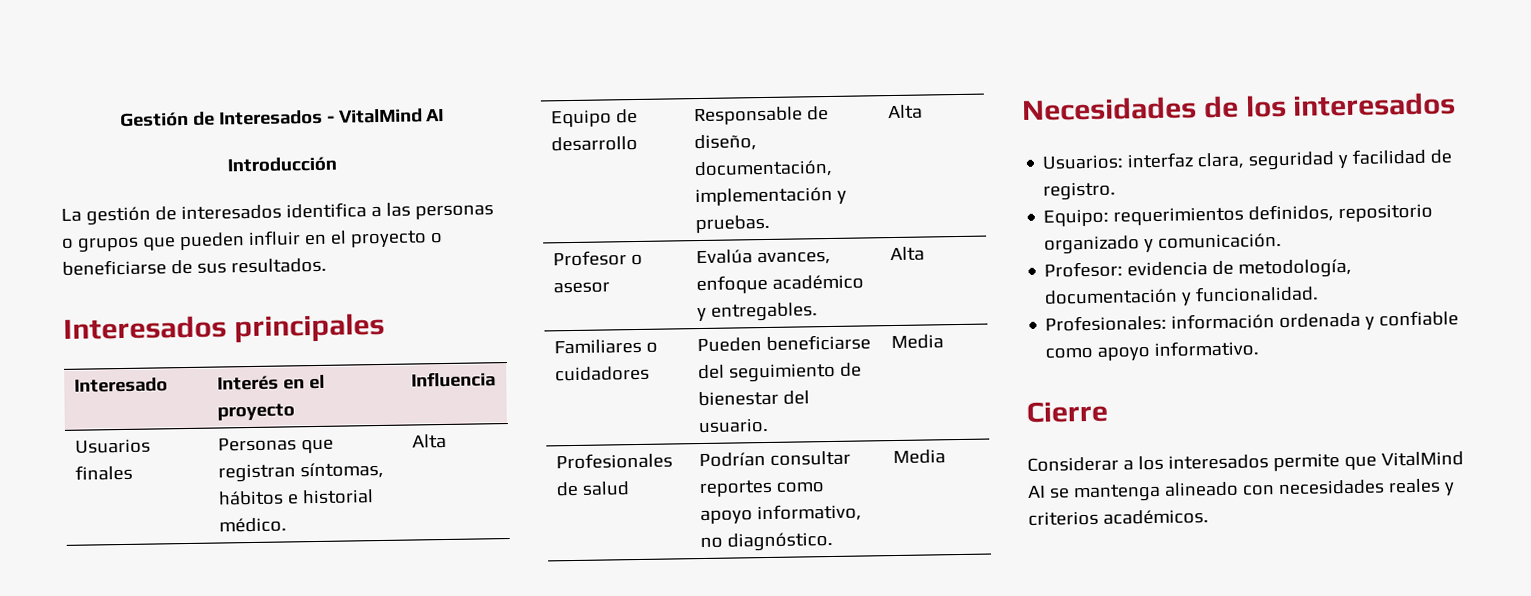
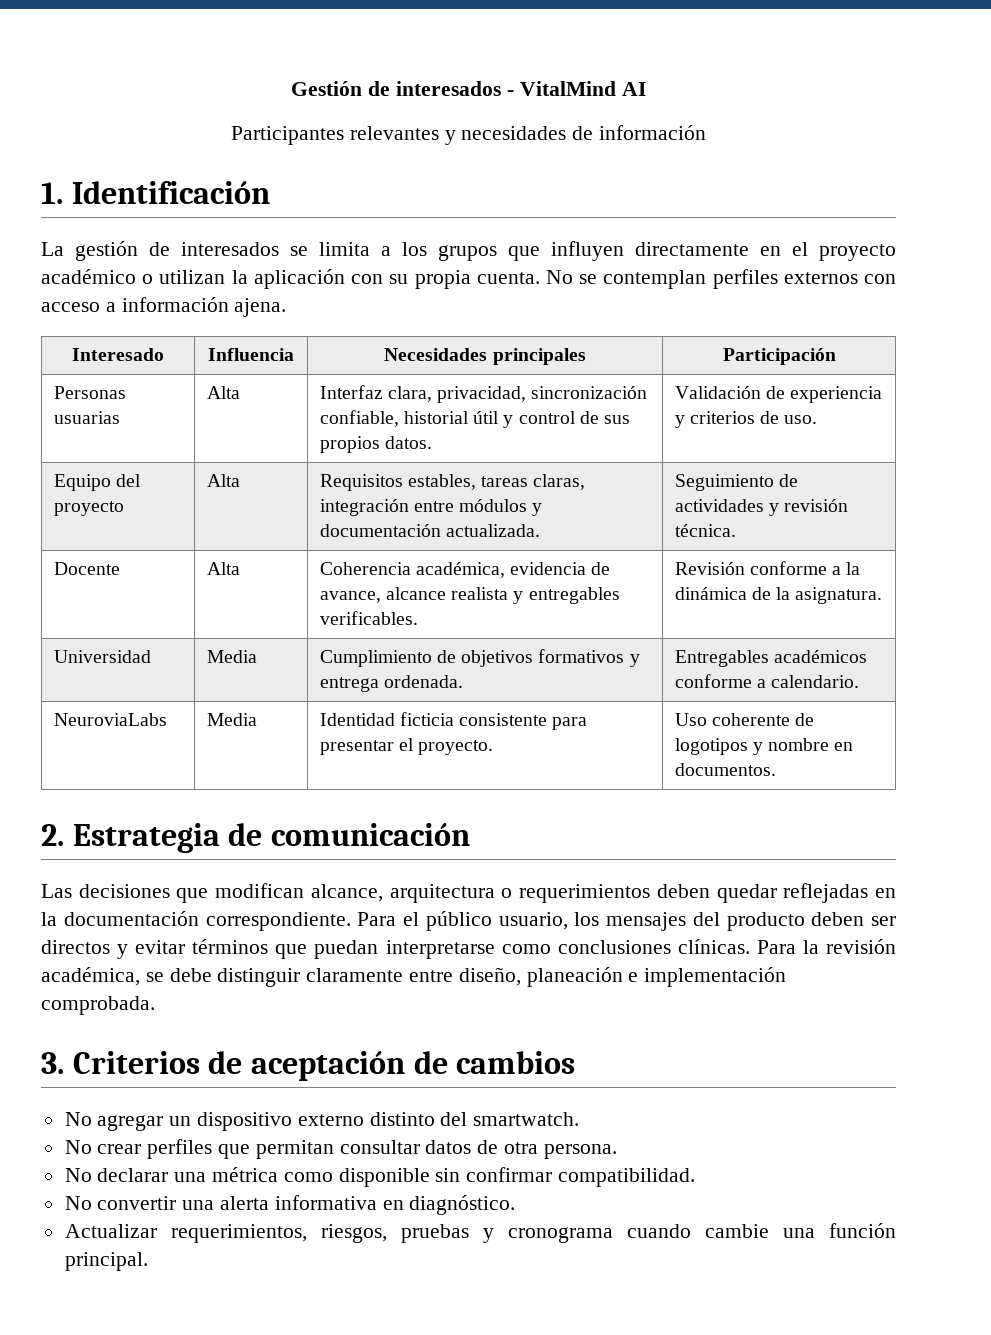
- Gestión de Interesados - VitalMind AI
+ Gestión de interesados - VitalMind AI
- Introducción
- La gestión de interesados identifica a las personas o grupos que pueden influir en el proyecto o beneficiarse de sus resultados.
- Interesados principales
- Interesado | Interés en el proyecto | Influencia
- Usuarios finales | Personas que registran síntomas, hábitos e historial médico. | Alta
- Equipo de desarrollo | Responsable de diseño, documentación, implementación y pruebas. | Alta
- Profesor o asesor | Evalúa avances, enfoque académico y entregables. | Alta
- Familiares o cuidadores | Pueden beneficiarse del seguimiento de bienestar del usuario. | Media
- Profesionales de salud | Podrían consultar reportes como apoyo informativo, no diagnóstico. | Media
- Necesidades de los interesados
- Usuarios: interfaz clara, seguridad y facilidad de registro.
- Equipo: requerimientos definidos, repositorio organizado y comunicación.
- Profesor: evidencia de metodología, documentación y funcionalidad.
- Profesionales: información ordenada y confiable como apoyo informativo.
- Cierre
- Considerar a los interesados permite que VitalMind AI se mantenga alineado con necesidades reales y criterios académicos.
+ Participantes relevantes y necesidades de información
+ 1. Identificación
+ La gestión de interesados se limita a los grupos que influyen directamente en el proyecto académico o utilizan la aplicación con su propia cuenta. No se contemplan perfiles externos con acceso a información ajena.
+ Interesado | Influencia | Necesidades principales | Participación
+ Personas usuarias | Alta | Interfaz clara, privacidad, sincronización confiable, historial útil y control de sus propios datos. | Validación de experiencia y criterios de uso.
+ Equipo del proyecto | Alta | Requisitos estables, tareas claras, integración entre módulos y documentación actualizada. | Seguimiento de actividades y revisión técnica.
+ Docente | Alta | Coherencia académica, evidencia de avance, alcance realista y entregables verificables. | Revisión conforme a la dinámica de la asignatura.
+ Universidad | Media | Cumplimiento de objetivos formativos y entrega ordenada. | Entregables académicos conforme a calendario.
+ NeuroviaLabs | Media | Identidad ficticia consistente para presentar el proyecto. | Uso coherente de logotipos y nombre en documentos.
+ 2. Estrategia de comunicación
+ Las decisiones que modifican alcance, arquitectura o requerimientos deben quedar reflejadas en la documentación correspondiente. Para el público usuario, los mensajes del producto deben ser directos y evitar términos que puedan interpretarse como conclusiones clínicas. Para la revisión académica, se debe distinguir claramente entre diseño, planeación e implementación comprobada.
+ 3. Criterios de aceptación de cambios
+ No agregar un dispositivo externo distinto del smartwatch.
+ No crear perfiles que permitan consultar datos de otra persona.
+ No declarar una métrica como disponible sin confirmar compatibilidad.
+ No convertir una alerta informativa en diagnóstico.
+ Actualizar requerimientos, riesgos, pruebas y cronograma cuando cambie una función principal.

